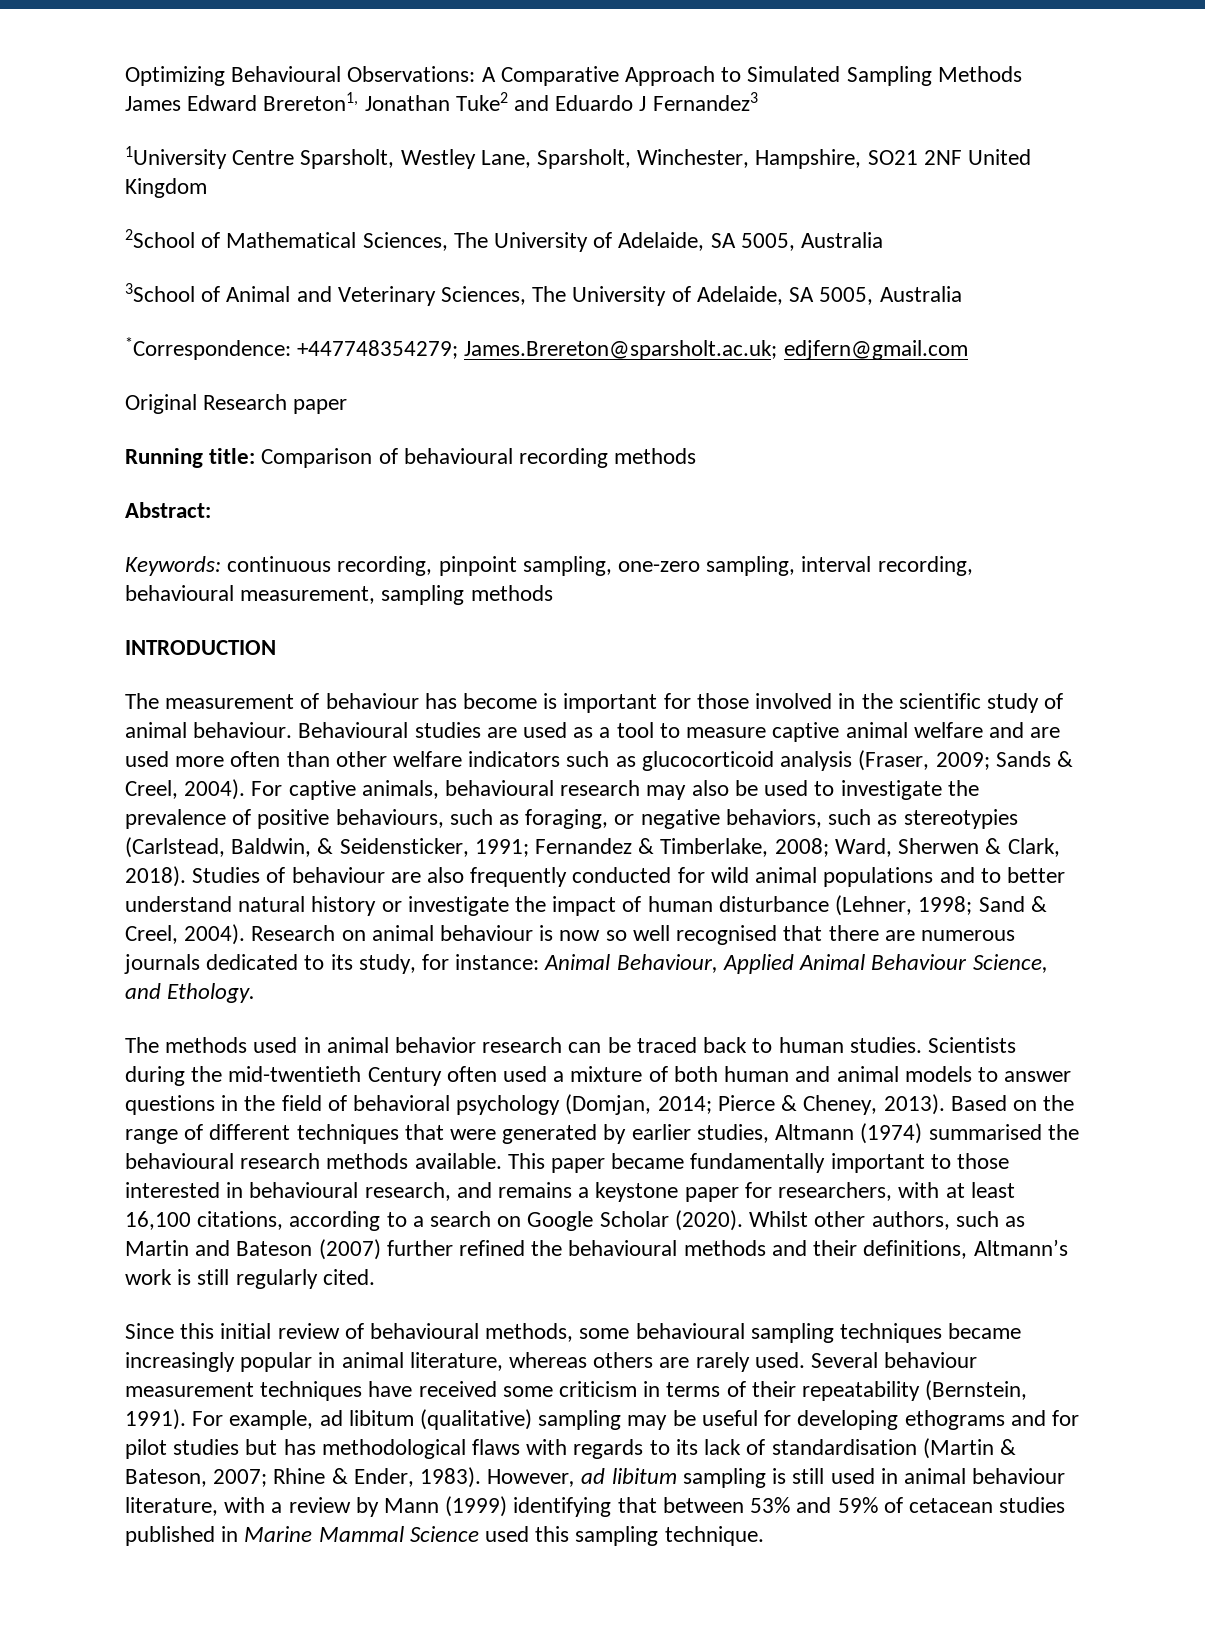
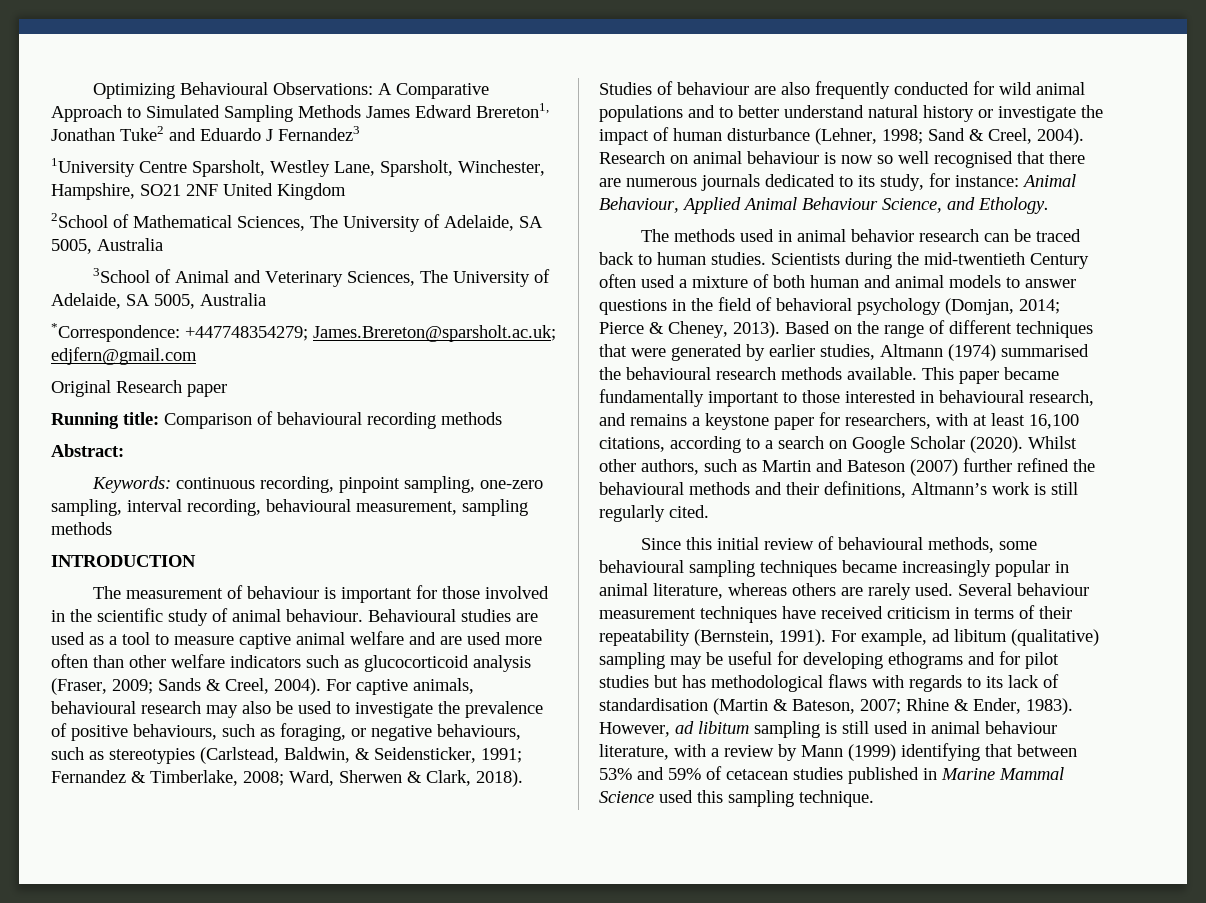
- The measurement of behaviour has become is important for those involved in the scientific study of animal behaviour.
+ The measurement of behaviour is important for those involved in the scientific study of animal behaviour.
- For captive animals, behavioural research may also be used to investigate the prevalence of positive behaviours, such as foraging, or negative behaviors, such as stereotypies (Carlstead, Baldwin, & Seidensticker, 1991; Fernandez & Timberlake, 2008; Ward, Sherwen & Clark, 2018).
+ For captive animals, behavioural research may also be used to investigate the prevalence of positive behaviours, such as foraging, or negative behaviours, such as stereotypies (Carlstead, Baldwin, & Seidensticker, 1991; Fernandez & Timberlake, 2008; Ward, Sherwen & Clark, 2018).
- Several behaviour measurement techniques have received some criticism in terms of their repeatability (Bernstein, 1991).
+ Several behaviour measurement techniques have received criticism in terms of their repeatability (Bernstein, 1991).

